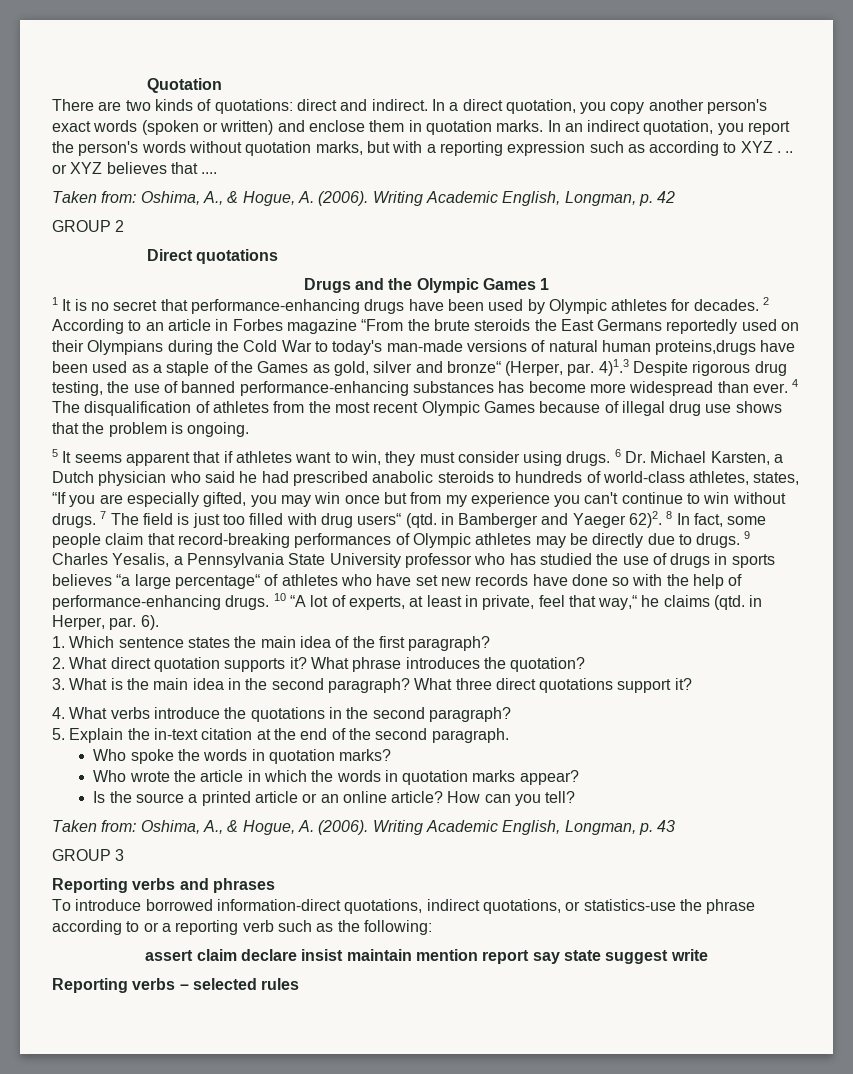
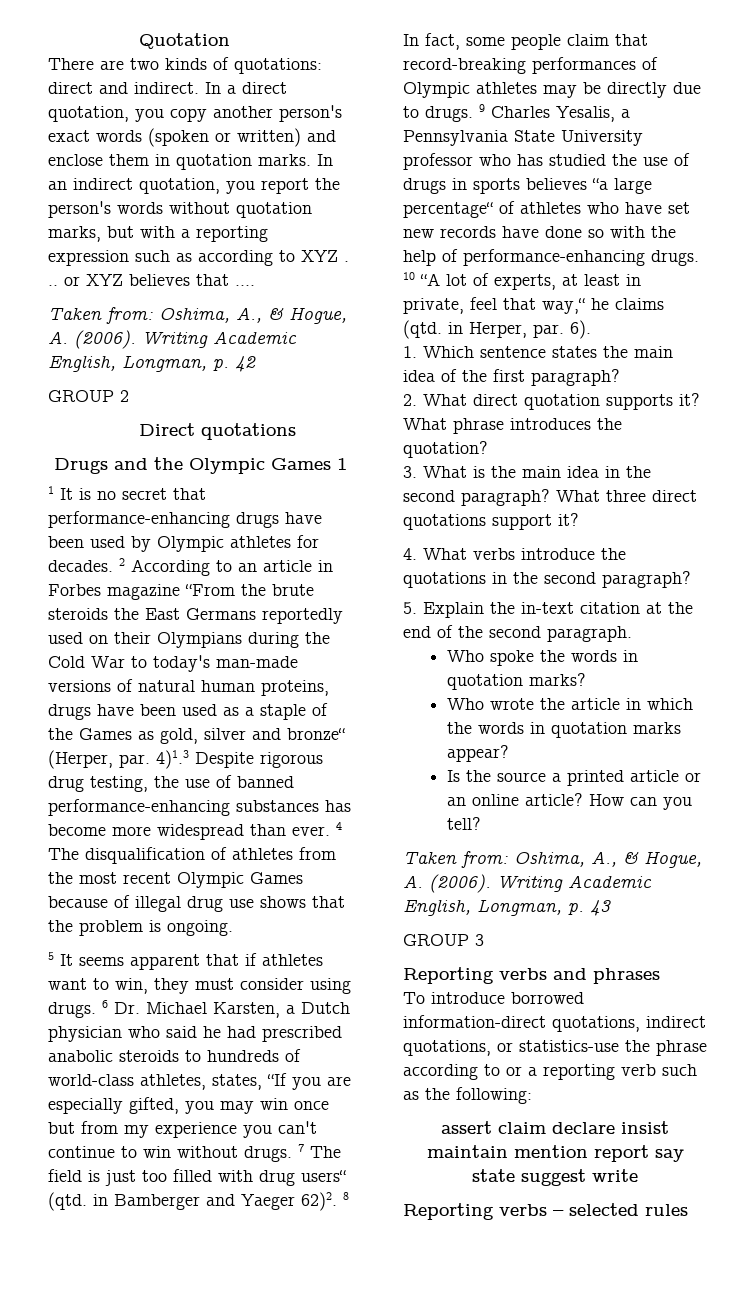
- 2 According to an article in Forbes magazine “From the brute steroids the East Germans reportedly used on their Olympians during the Cold War to today's man-made versions of natural human proteins,drugs have been used as a staple of the Games as gold, silver and bronze“ (Herper, par.
+ 2 According to an article in Forbes magazine “From the brute steroids the East Germans reportedly used on their Olympians during the Cold War to today's man-made versions of natural human proteins, drugs have been used as a staple of the Games as gold, silver and bronze“ (Herper, par.

